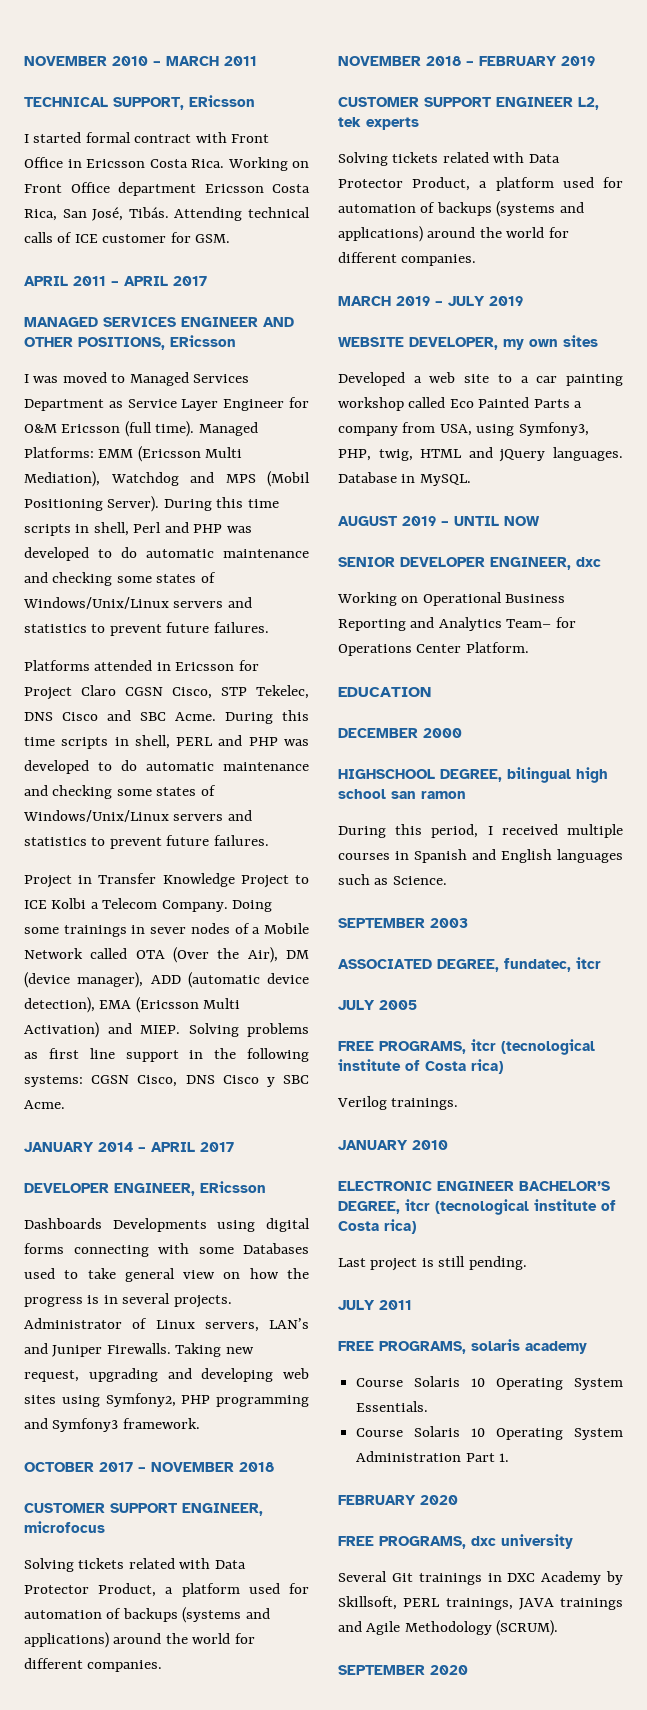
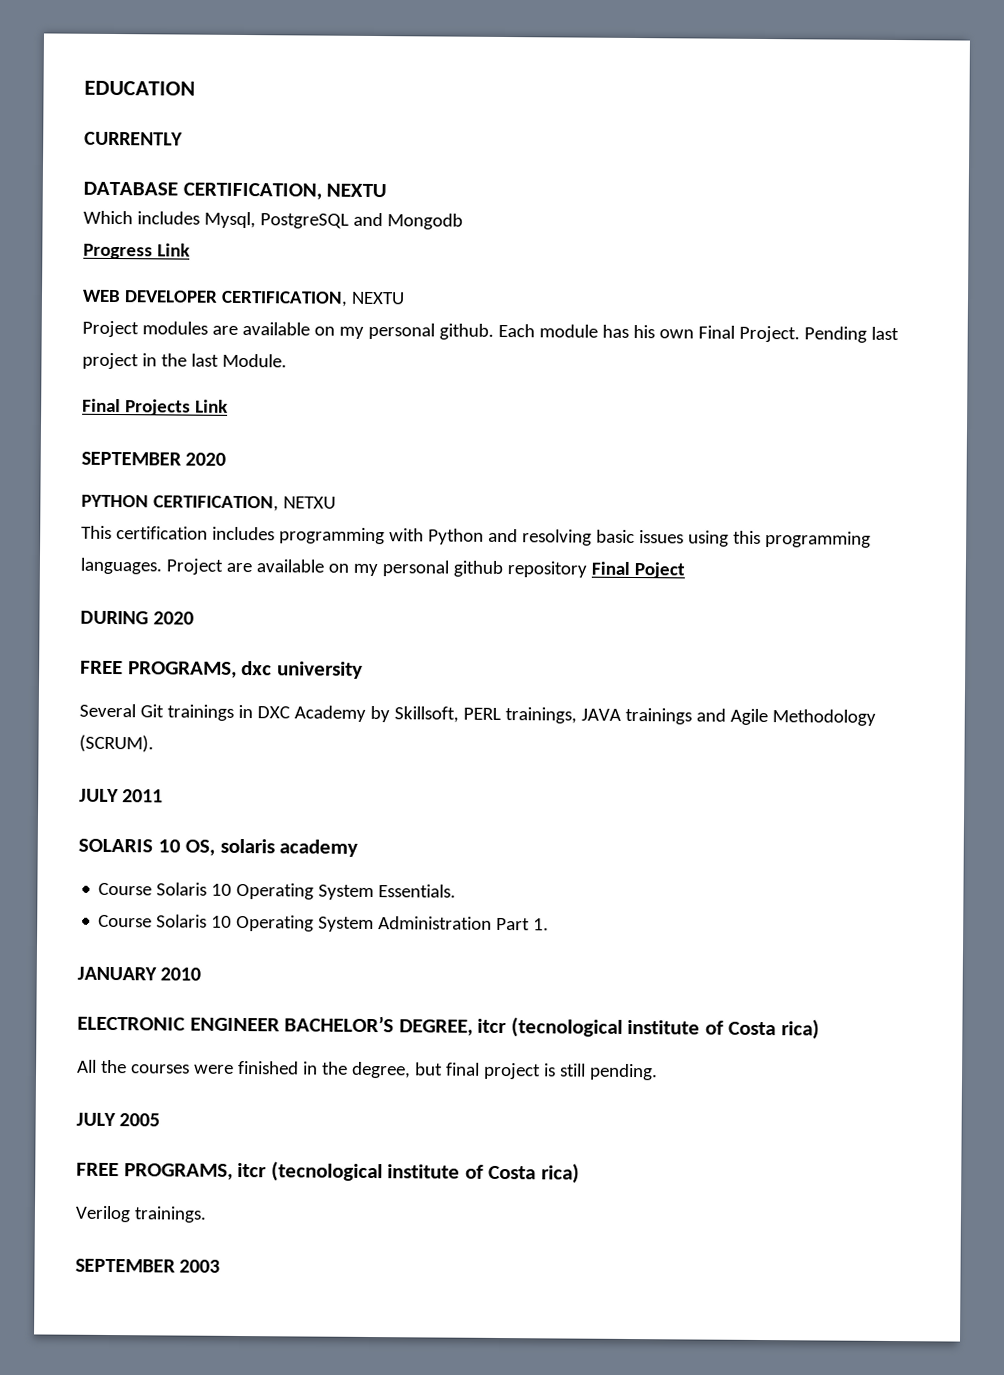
- NOVEMBER 2010 – MARCH 2011
- TECHNICAL SUPPORT, ERicsson
- I started formal contract with Front Office in Ericsson Costa Rica. Working on Front Office department Ericsson Costa Rica, San José, Tibás. Attending technical calls of ICE customer for GSM.
- APRIL 2011 – APRIL 2017
- MANAGED SERVICES ENGINEER AND OTHER POSITIONS, ERicsson
- I was moved to Managed Services Department as Service Layer Engineer for O&M Ericsson (full time). Managed Platforms: EMM (Ericsson Multi Mediation), Watchdog and MPS (Mobil Positioning Server). During this time scripts in shell, Perl and PHP was developed to do automatic maintenance and checking some states of Windows/Unix/Linux servers and statistics to prevent future failures.
- Platforms attended in Ericsson for Project Claro CGSN Cisco, STP Tekelec, DNS Cisco and SBC Acme. During this time scripts in shell, PERL and PHP was developed to do automatic maintenance and checking some states of Windows/Unix/Linux servers and statistics to prevent future failures.
- Project in Transfer Knowledge Project to ICE Kolbi a Telecom Company. Doing some trainings in sever nodes of a Mobile Network called OTA (Over the Air), DM (device manager), ADD (automatic device detection), EMA (Ericsson Multi Activation) and MIEP. Solving problems as first line support in the following systems: CGSN Cisco, DNS Cisco y SBC Acme.
- JANUARY 2014 – APRIL 2017
- DEVELOPER ENGINEER, ERicsson
- Dashboards Developments using digital forms connecting with some Databases used to take general view on how the progress is in several projects. Administrator of Linux servers, LAN’s and Juniper Firewalls. Taking new request, upgrading and developing web sites using Symfony2, PHP programming and Symfony3 framework.
- OCTOBER 2017 – NOVEMBER 2018
- CUSTOMER SUPPORT ENGINEER, microfocus
- Solving tickets related with Data Protector Product, a platform used for automation of backups (systems and applications) around the world for different companies.
- NOVEMBER 2018 – FEBRUARY 2019
- CUSTOMER SUPPORT ENGINEER L2, tek experts
- Solving tickets related with Data Protector Product, a platform used for automation of backups (systems and applications) around the world for different companies.
- MARCH 2019 – JULY 2019
- WEBSITE DEVELOPER, my own sites
- Developed a web site to a car painting workshop called Eco Painted Parts a company from USA, using Symfony3, PHP, twig, HTML and jQuery languages. Database in MySQL.
- AUGUST 2019 – UNTIL NOW
- SENIOR DEVELOPER ENGINEER, dxc
- Working on Operational Business Reporting and Analytics Team– for Operations Center Platform.
  EDUCATION
- DECEMBER 2000
- HIGHSCHOOL DEGREE, bilingual high school san ramon
- During this period, I received multiple courses in Spanish and English languages such as Science.
- SEPTEMBER 2003
- ASSOCIATED DEGREE, fundatec, itcr
- JULY 2005
- FREE PROGRAMS, itcr (tecnological institute of Costa rica)
- Verilog trainings.
- JANUARY 2010
- ELECTRONIC ENGINEER BACHELOR’S DEGREE, itcr (tecnological institute of Costa rica)
- Last project is still pending.
- JULY 2011
- FREE PROGRAMS, solaris academy
- Course Solaris 10 Operating System Essentials.
- Course Solaris 10 Operating System Administration Part 1.
- FEBRUARY 2020
+ CURRENTLY
+ DATABASE CERTIFICATION, NEXTU
+ Which includes Mysql, PostgreSQL and Mongodb
+ Progress Link
+ WEB DEVELOPER CERTIFICATION, NEXTU
+ Project modules are available on my personal github. Each module has his own Final Project. Pending last project in the last Module.
+ Final Projects Link
+ SEPTEMBER 2020
+ PYTHON CERTIFICATION, NETXU
+ This certification includes programming with Python and resolving basic issues using this programming languages. Project are available on my personal github repository Final Poject
+ DURING 2020
- SEPTEMBER 2020
+ JULY 2011
+ SOLARIS 10 OS, solaris academy
+ Course Solaris 10 Operating System Essentials.
+ Course Solaris 10 Operating System Administration Part 1.
+ JANUARY 2010
+ ELECTRONIC ENGINEER BACHELOR’S DEGREE, itcr (tecnological institute of Costa rica)
+ All the courses were finished in the degree, but final project is still pending.
+ JULY 2005
+ FREE PROGRAMS, itcr (tecnological institute of Costa rica)
+ Verilog trainings.
+ SEPTEMBER 2003

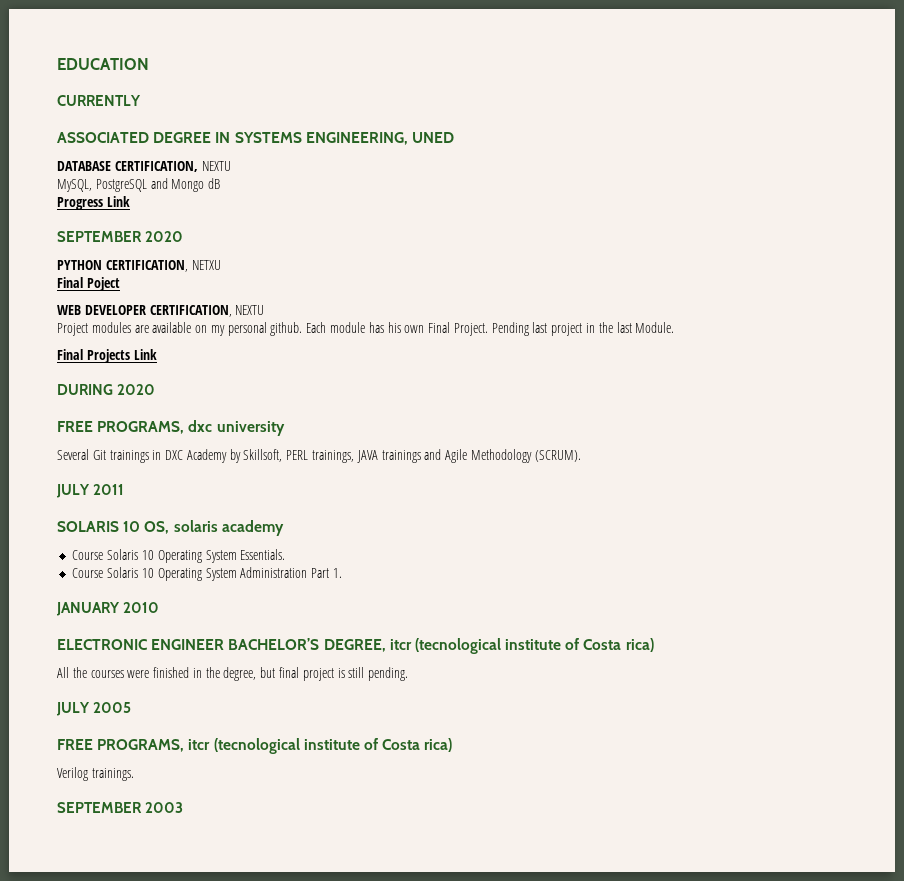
+ ASSOCIATED DEGREE IN SYSTEMS ENGINEERING, UNED
  DATABASE CERTIFICATION, NEXTU
- Which includes Mysql, PostgreSQL and Mongodb
+ MySQL, PostgreSQL and Mongo dB
  Progress Link
+ SEPTEMBER 2020
+ PYTHON CERTIFICATION, NETXU
+ Final Poject
- SEPTEMBER 2020
- PYTHON CERTIFICATION, NETXU
- This certification includes programming with Python and resolving basic issues using this programming languages. Project are available on my personal github repository Final Poject

